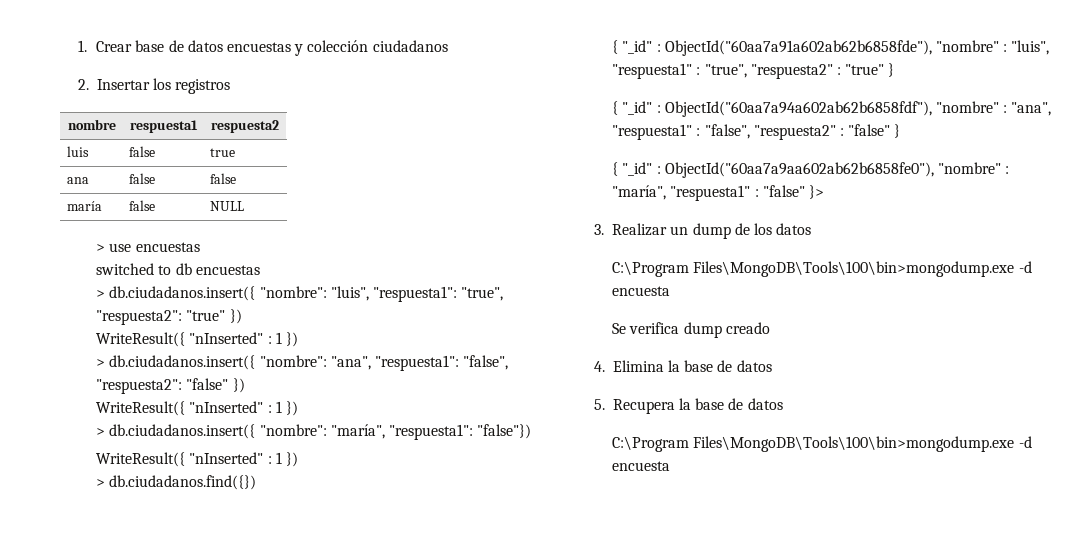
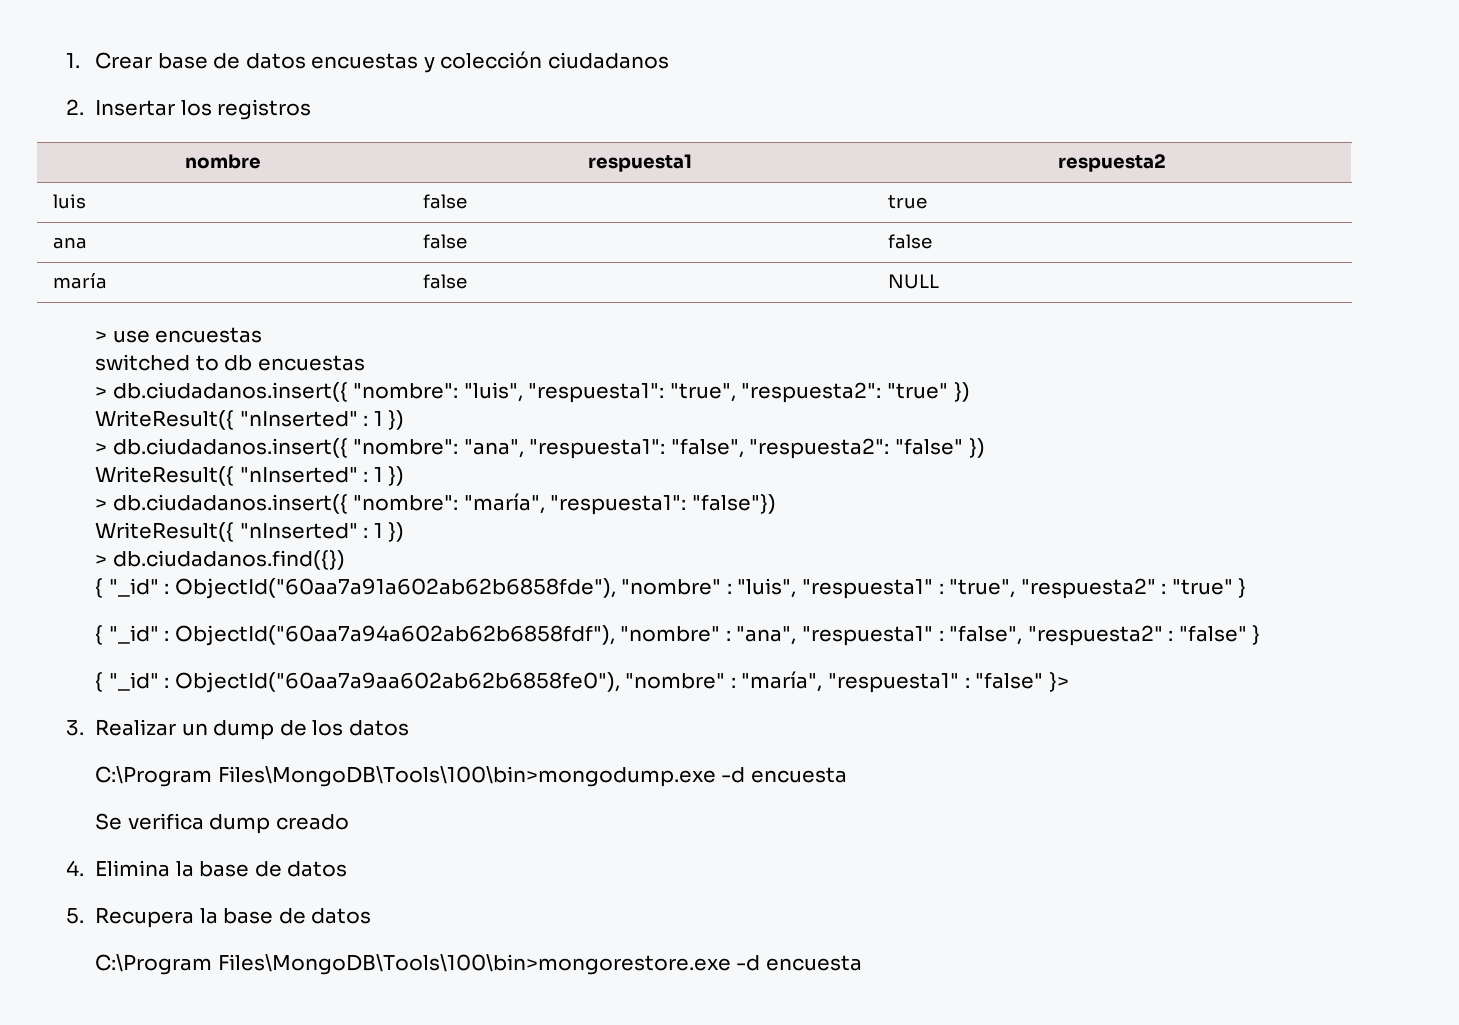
  5. Recupera la base de datos
- C:\Program Files\MongoDB\Tools\100\bin>mongodump.exe -d encuesta
+ C:\Program Files\MongoDB\Tools\100\bin>mongorestore.exe -d encuesta

